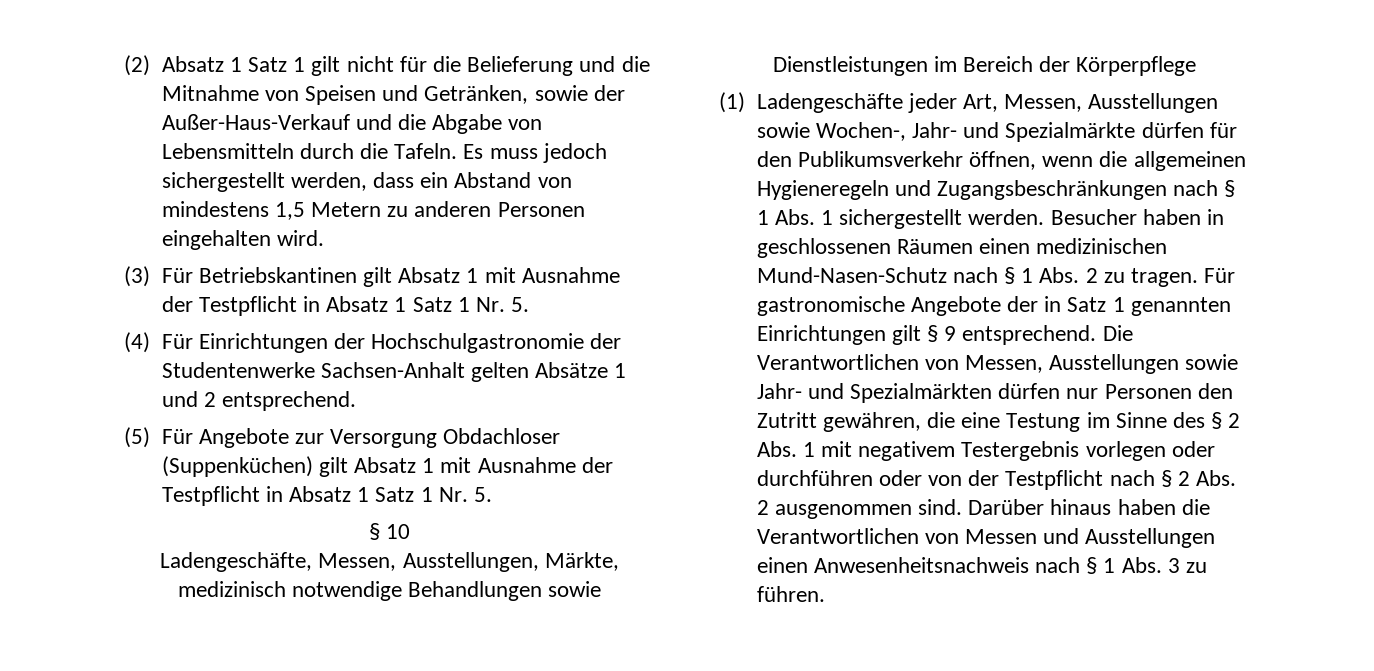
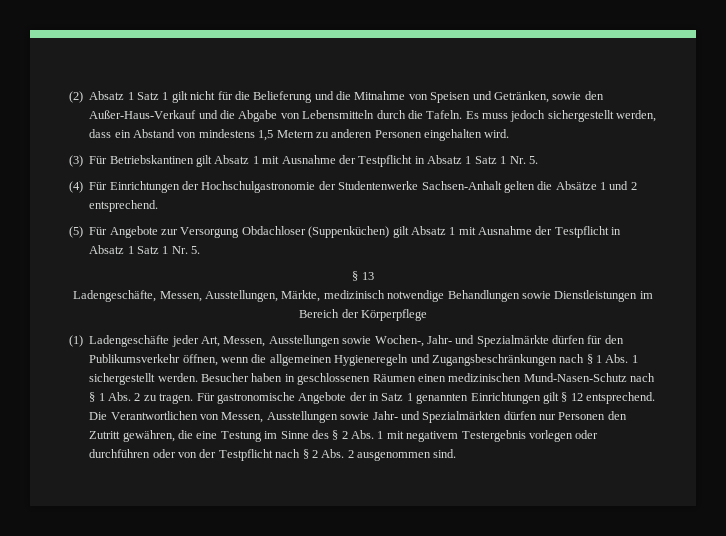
- (2) Absatz 1 Satz 1 gilt nicht für die Belieferung und die Mitnahme von Speisen und Getränken, sowie der Außer-Haus-Verkauf und die Abgabe von Lebensmitteln durch die Tafeln.
+ (2) Absatz 1 Satz 1 gilt nicht für die Belieferung und die Mitnahme von Speisen und Getränken, sowie den Außer-Haus-Verkauf und die Abgabe von Lebensmitteln durch die Tafeln.
- (4) Für Einrichtungen der Hochschulgastronomie der Studentenwerke Sachsen-Anhalt gelten Absätze 1 und 2 entsprechend.
+ (4) Für Einrichtungen der Hochschulgastronomie der Studentenwerke Sachsen-Anhalt gelten die Absätze 1 und 2 entsprechend.
- § 10
+ § 13
- Für gastronomische Angebote der in Satz 1 genannten Einrichtungen gilt § 9 entsprechend.
+ Für gastronomische Angebote der in Satz 1 genannten Einrichtungen gilt § 12 entsprechend.
- Darüber hinaus haben die Verantwortlichen von Messen und Ausstellungen einen Anwesenheitsnachweis nach § 1 Abs. 3 zu führen.

